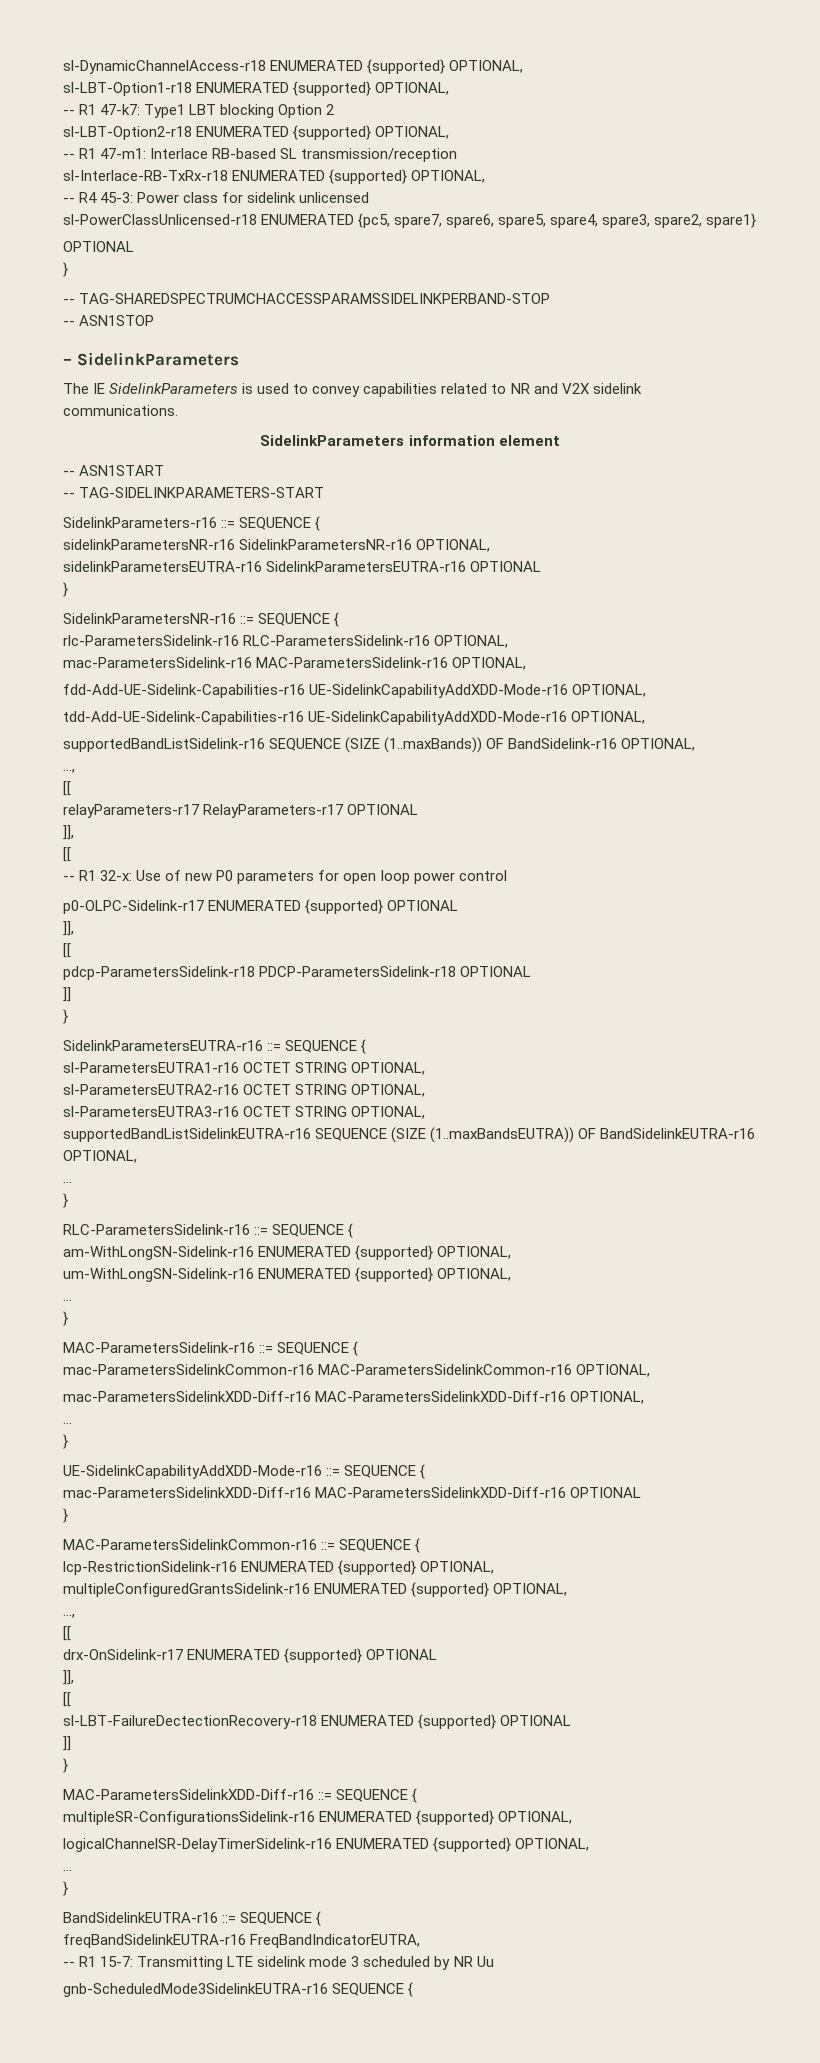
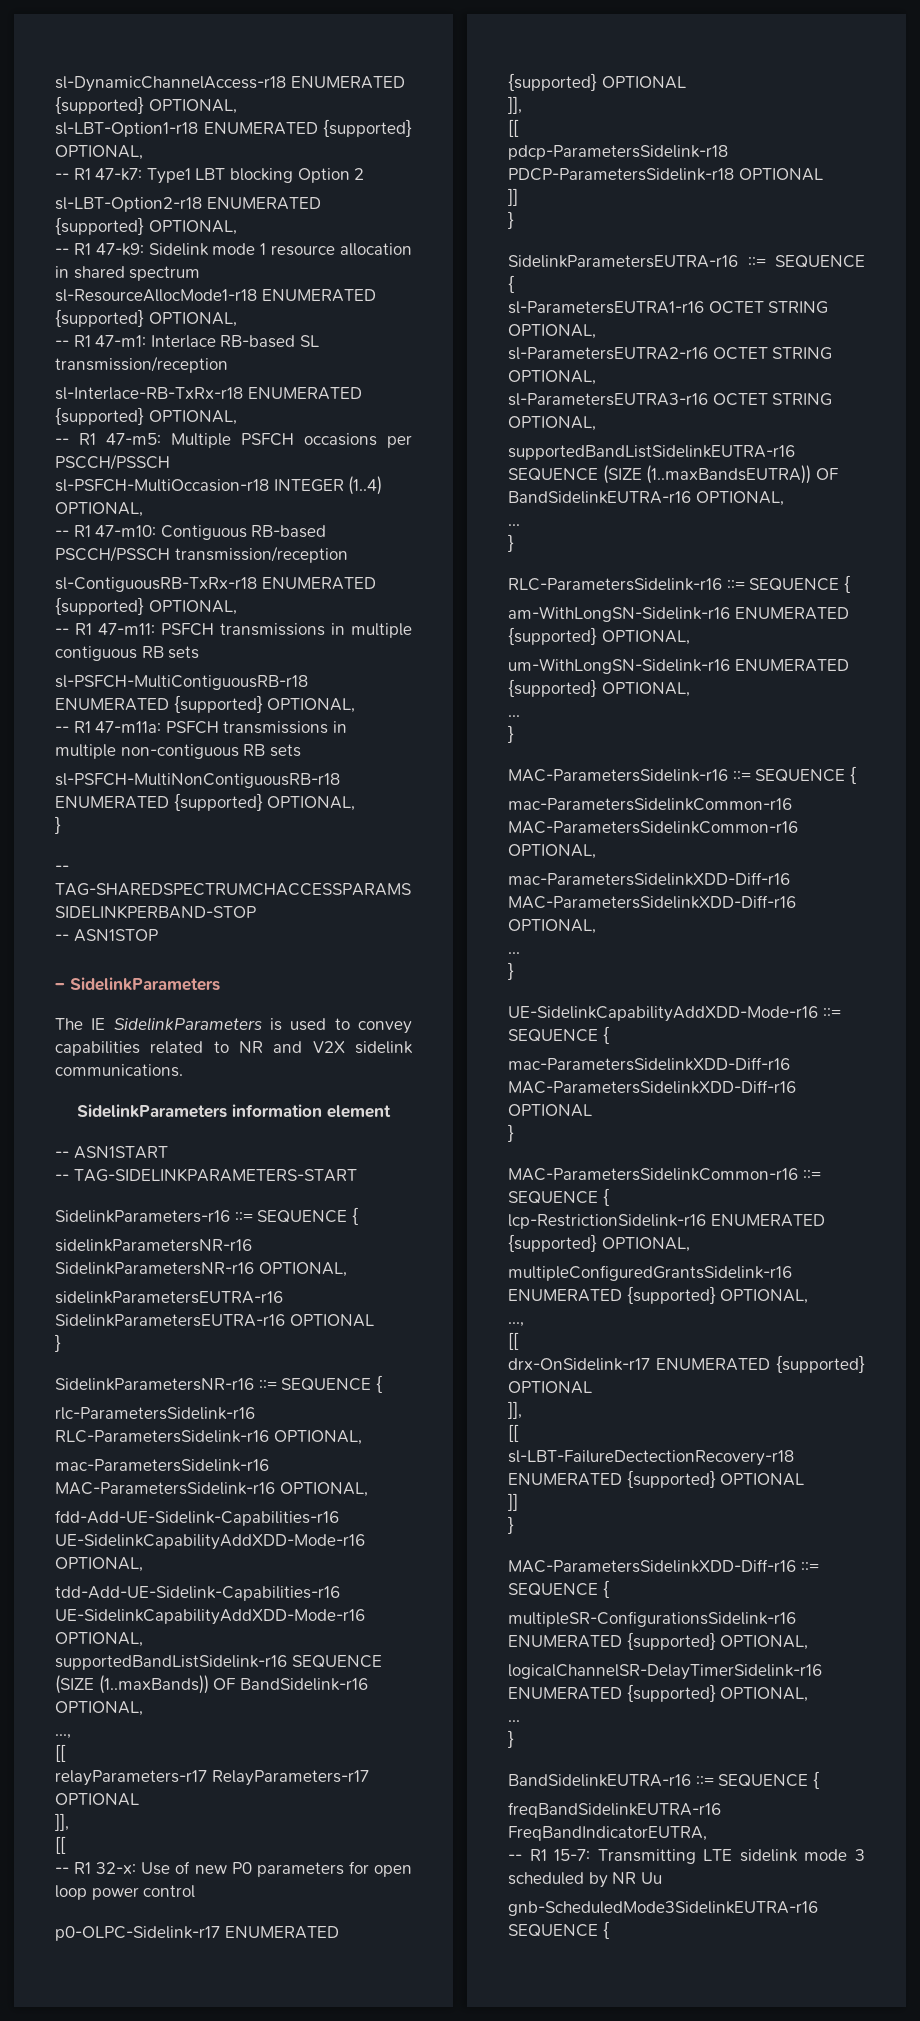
+ -- R1 47-k9: Sidelink mode 1 resource allocation in shared spectrum
+ sl-ResourceAllocMode1-r18 ENUMERATED {supported} OPTIONAL,
- -- R4 45-3: Power class for sidelink unlicensed
- sl-PowerClassUnlicensed-r18 ENUMERATED {pc5, spare7, spare6, spare5, spare4, spare3, spare2, spare1}
- OPTIONAL
+ -- R1 47-m5: Multiple PSFCH occasions per PSCCH/PSSCH
+ sl-PSFCH-MultiOccasion-r18 INTEGER (1..4) OPTIONAL,
+ -- R1 47-m10: Contiguous RB-based PSCCH/PSSCH transmission/reception
+ sl-ContiguousRB-TxRx-r18 ENUMERATED {supported} OPTIONAL,
+ -- R1 47-m11: PSFCH transmissions in multiple contiguous RB sets
+ sl-PSFCH-MultiContiguousRB-r18 ENUMERATED {supported} OPTIONAL,
+ -- R1 47-m11a: PSFCH transmissions in multiple non-contiguous RB sets
+ sl-PSFCH-MultiNonContiguousRB-r18 ENUMERATED {supported} OPTIONAL,

